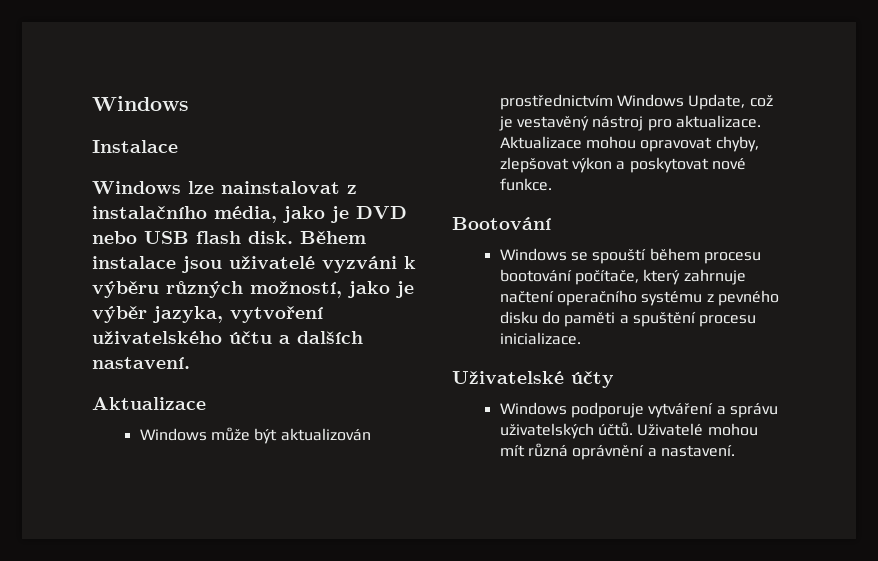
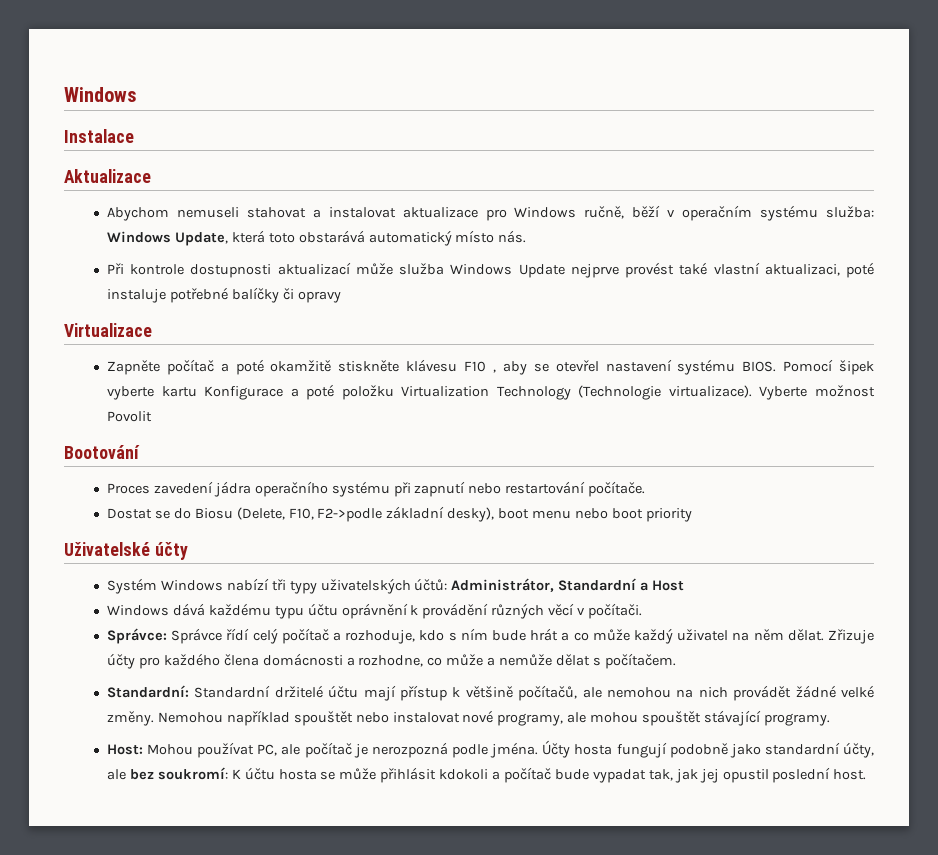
- Windows lze nainstalovat z instalačního média, jako je DVD nebo USB flash disk. Během instalace jsou uživatelé vyzváni k výběru různých možností, jako je výběr jazyka, vytvoření uživatelského účtu a dalších nastavení.
  Aktualizace
- Windows může být aktualizován prostřednictvím Windows Update, což je vestavěný nástroj pro aktualizace. Aktualizace mohou opravovat chyby, zlepšovat výkon a poskytovat nové funkce.
+ Abychom nemuseli stahovat a instalovat aktualizace pro Windows ručně, běží v operačním systému služba: Windows Update, která toto obstarává automatický místo nás.
+ Při kontrole dostupnosti aktualizací může služba Windows Update nejprve provést také vlastní aktualizaci, poté instaluje potřebné balíčky či opravy
+ Virtualizace
+ Zapněte počítač a poté okamžitě stiskněte klávesu F10 , aby se otevřel nastavení systému BIOS. Pomocí šipek vyberte kartu Konfigurace a poté položku Virtualization Technology (Technologie virtualizace). Vyberte možnost Povolit
  Bootování
- Windows se spouští během procesu bootování počítače, který zahrnuje načtení operačního systému z pevného disku do paměti a spuštění procesu inicializace.
+ Proces zavedení jádra operačního systému při zapnutí nebo restartování počítače.
+ Dostat se do Biosu (Delete, F10, F2->podle základní desky), boot menu nebo boot priority
  Uživatelské účty
- Windows podporuje vytváření a správu uživatelských účtů. Uživatelé mohou mít různá oprávnění a nastavení.
+ Systém Windows nabízí tři typy uživatelských účtů: Administrátor, Standardní a Host
+ Windows dává každému typu účtu oprávnění k provádění různých věcí v počítači.
+ Správce: Správce řídí celý počítač a rozhoduje, kdo s ním bude hrát a co může každý uživatel na něm dělat. Zřizuje účty pro každého člena domácnosti a rozhodne, co může a nemůže dělat s počítačem.
+ Standardní: Standardní držitelé účtu mají přístup k většině počítačů, ale nemohou na nich provádět žádné velké změny. Nemohou například spouštět nebo instalovat nové programy, ale mohou spouštět stávající programy.
+ Host: Mohou používat PC, ale počítač je nerozpozná podle jména. Účty hosta fungují podobně jako standardní účty, ale bez soukromí: K účtu hosta se může přihlásit kdokoli a počítač bude vypadat tak, jak jej opustil poslední host.

